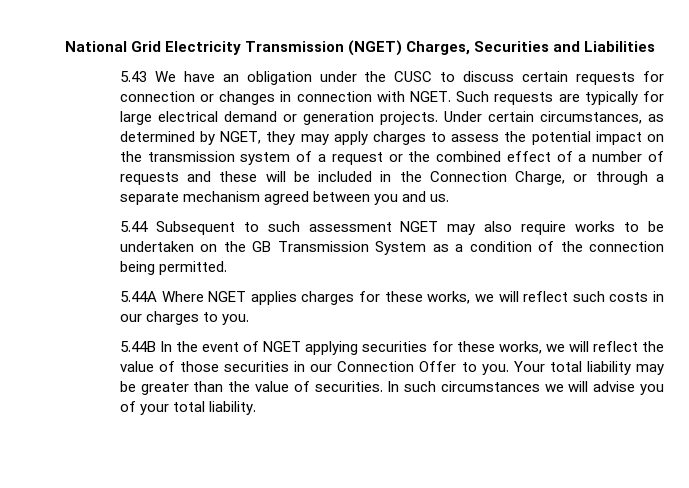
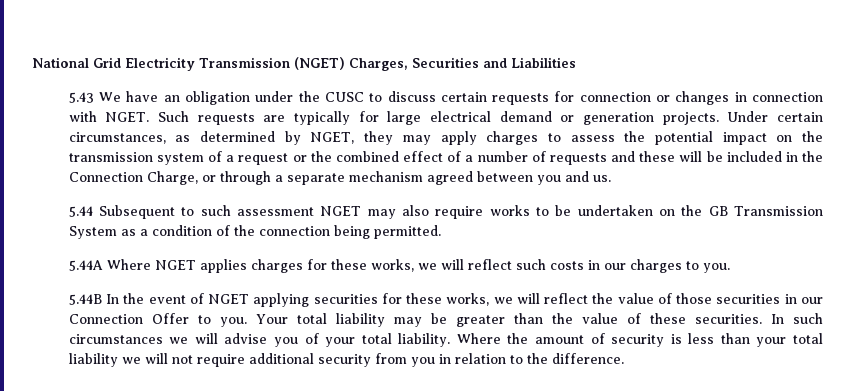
- Your total liability may be greater than the value of securities.
+ Your total liability may be greater than the value of these securities.
+ Where the amount of security is less than your total liability we will not require additional security from you in relation to the difference.

